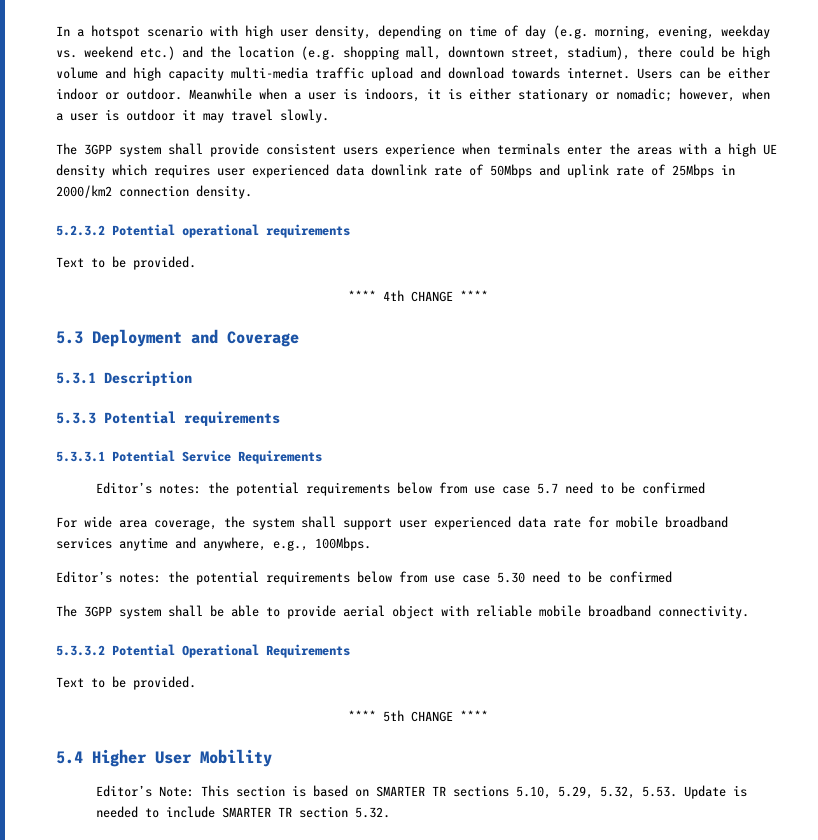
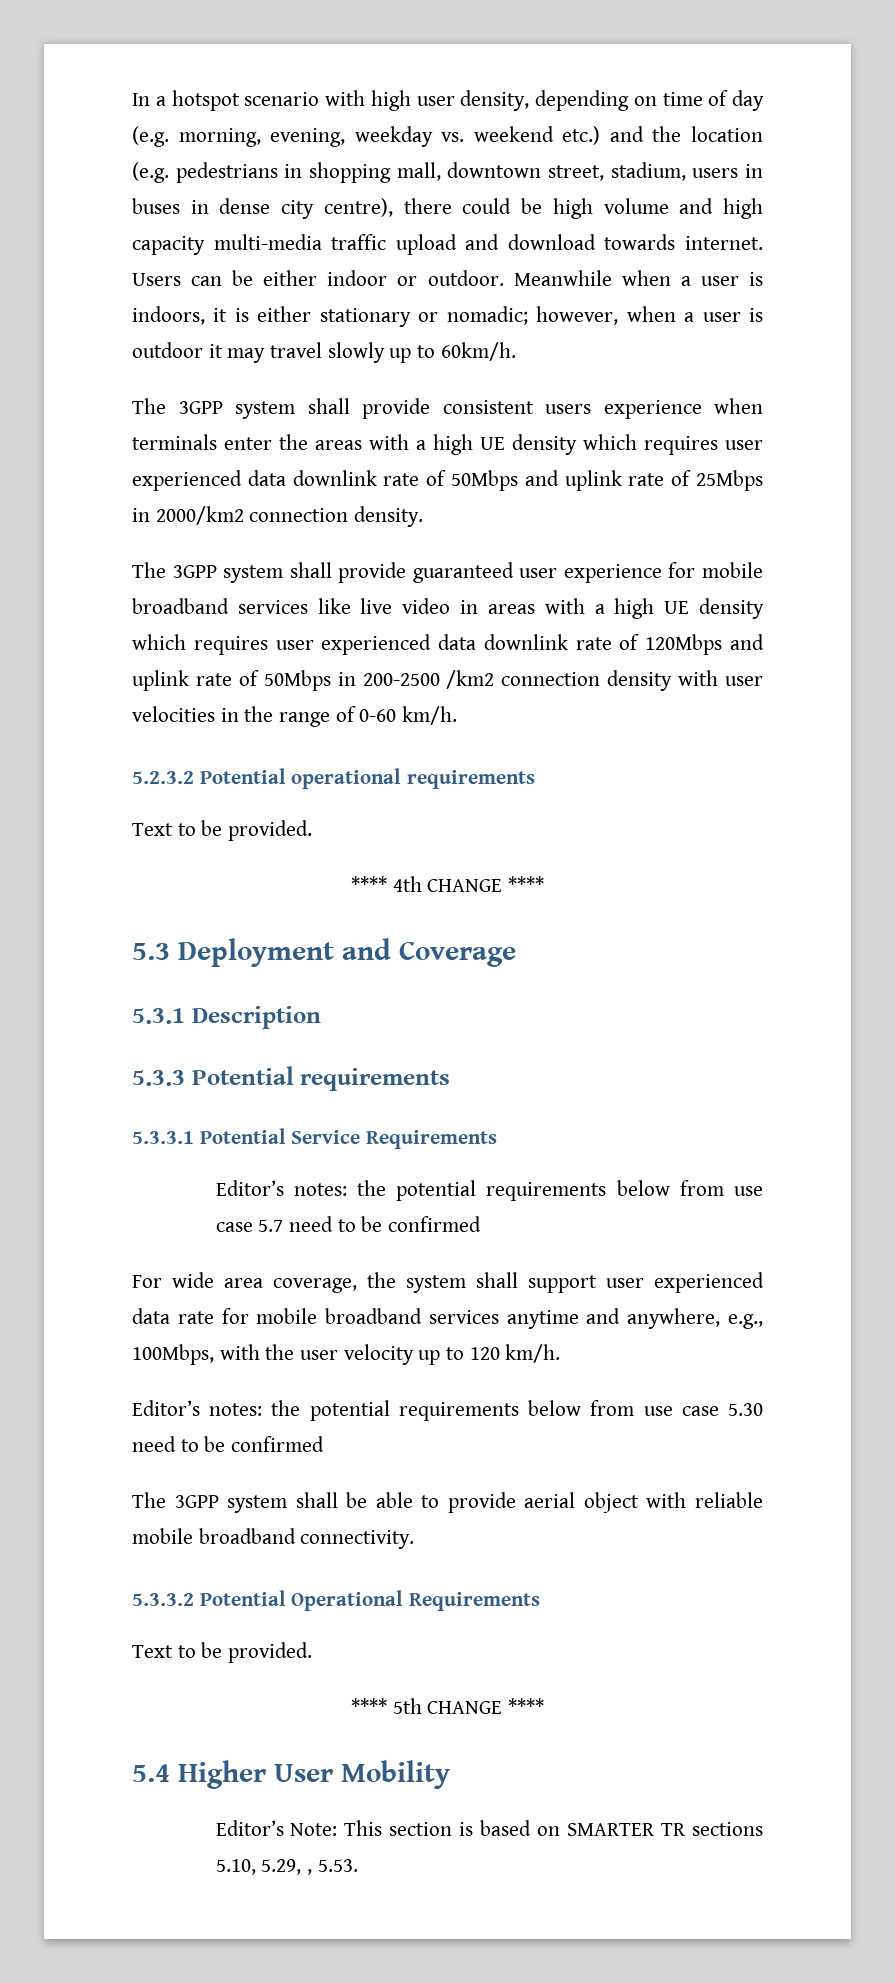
- In a hotspot scenario with high user density, depending on time of day (e.g. morning, evening, weekday vs. weekend etc.) and the location (e.g. shopping mall, downtown street, stadium), there could be high volume and high capacity multi-media traffic upload and download towards internet.
+ In a hotspot scenario with high user density, depending on time of day (e.g. morning, evening, weekday vs. weekend etc.) and the location (e.g. pedestrians in shopping mall, downtown street, stadium, users in buses in dense city centre), there could be high volume and high capacity multi-media traffic upload and download towards internet.
- Meanwhile when a user is indoors, it is either stationary or nomadic; however, when a user is outdoor it may travel slowly.
+ Meanwhile when a user is indoors, it is either stationary or nomadic; however, when a user is outdoor it may travel slowly up to 60km/h.
+ The 3GPP system shall provide guaranteed user experience for mobile broadband services like live video in areas with a high UE density which requires user experienced data downlink rate of 120Mbps and uplink rate of 50Mbps in 200-2500 /km2 connection density with user velocities in the range of 0-60 km/h.
- For wide area coverage, the system shall support user experienced data rate for mobile broadband services anytime and anywhere, e.g., 100Mbps.
+ For wide area coverage, the system shall support user experienced data rate for mobile broadband services anytime and anywhere, e.g., 100Mbps, with the user velocity up to 120 km/h.
- Editor’s Note: This section is based on SMARTER TR sections 5.10, 5.29, 5.32, 5.53. Update is needed to include SMARTER TR section 5.32.
+ Editor’s Note: This section is based on SMARTER TR sections 5.10, 5.29, , 5.53.

